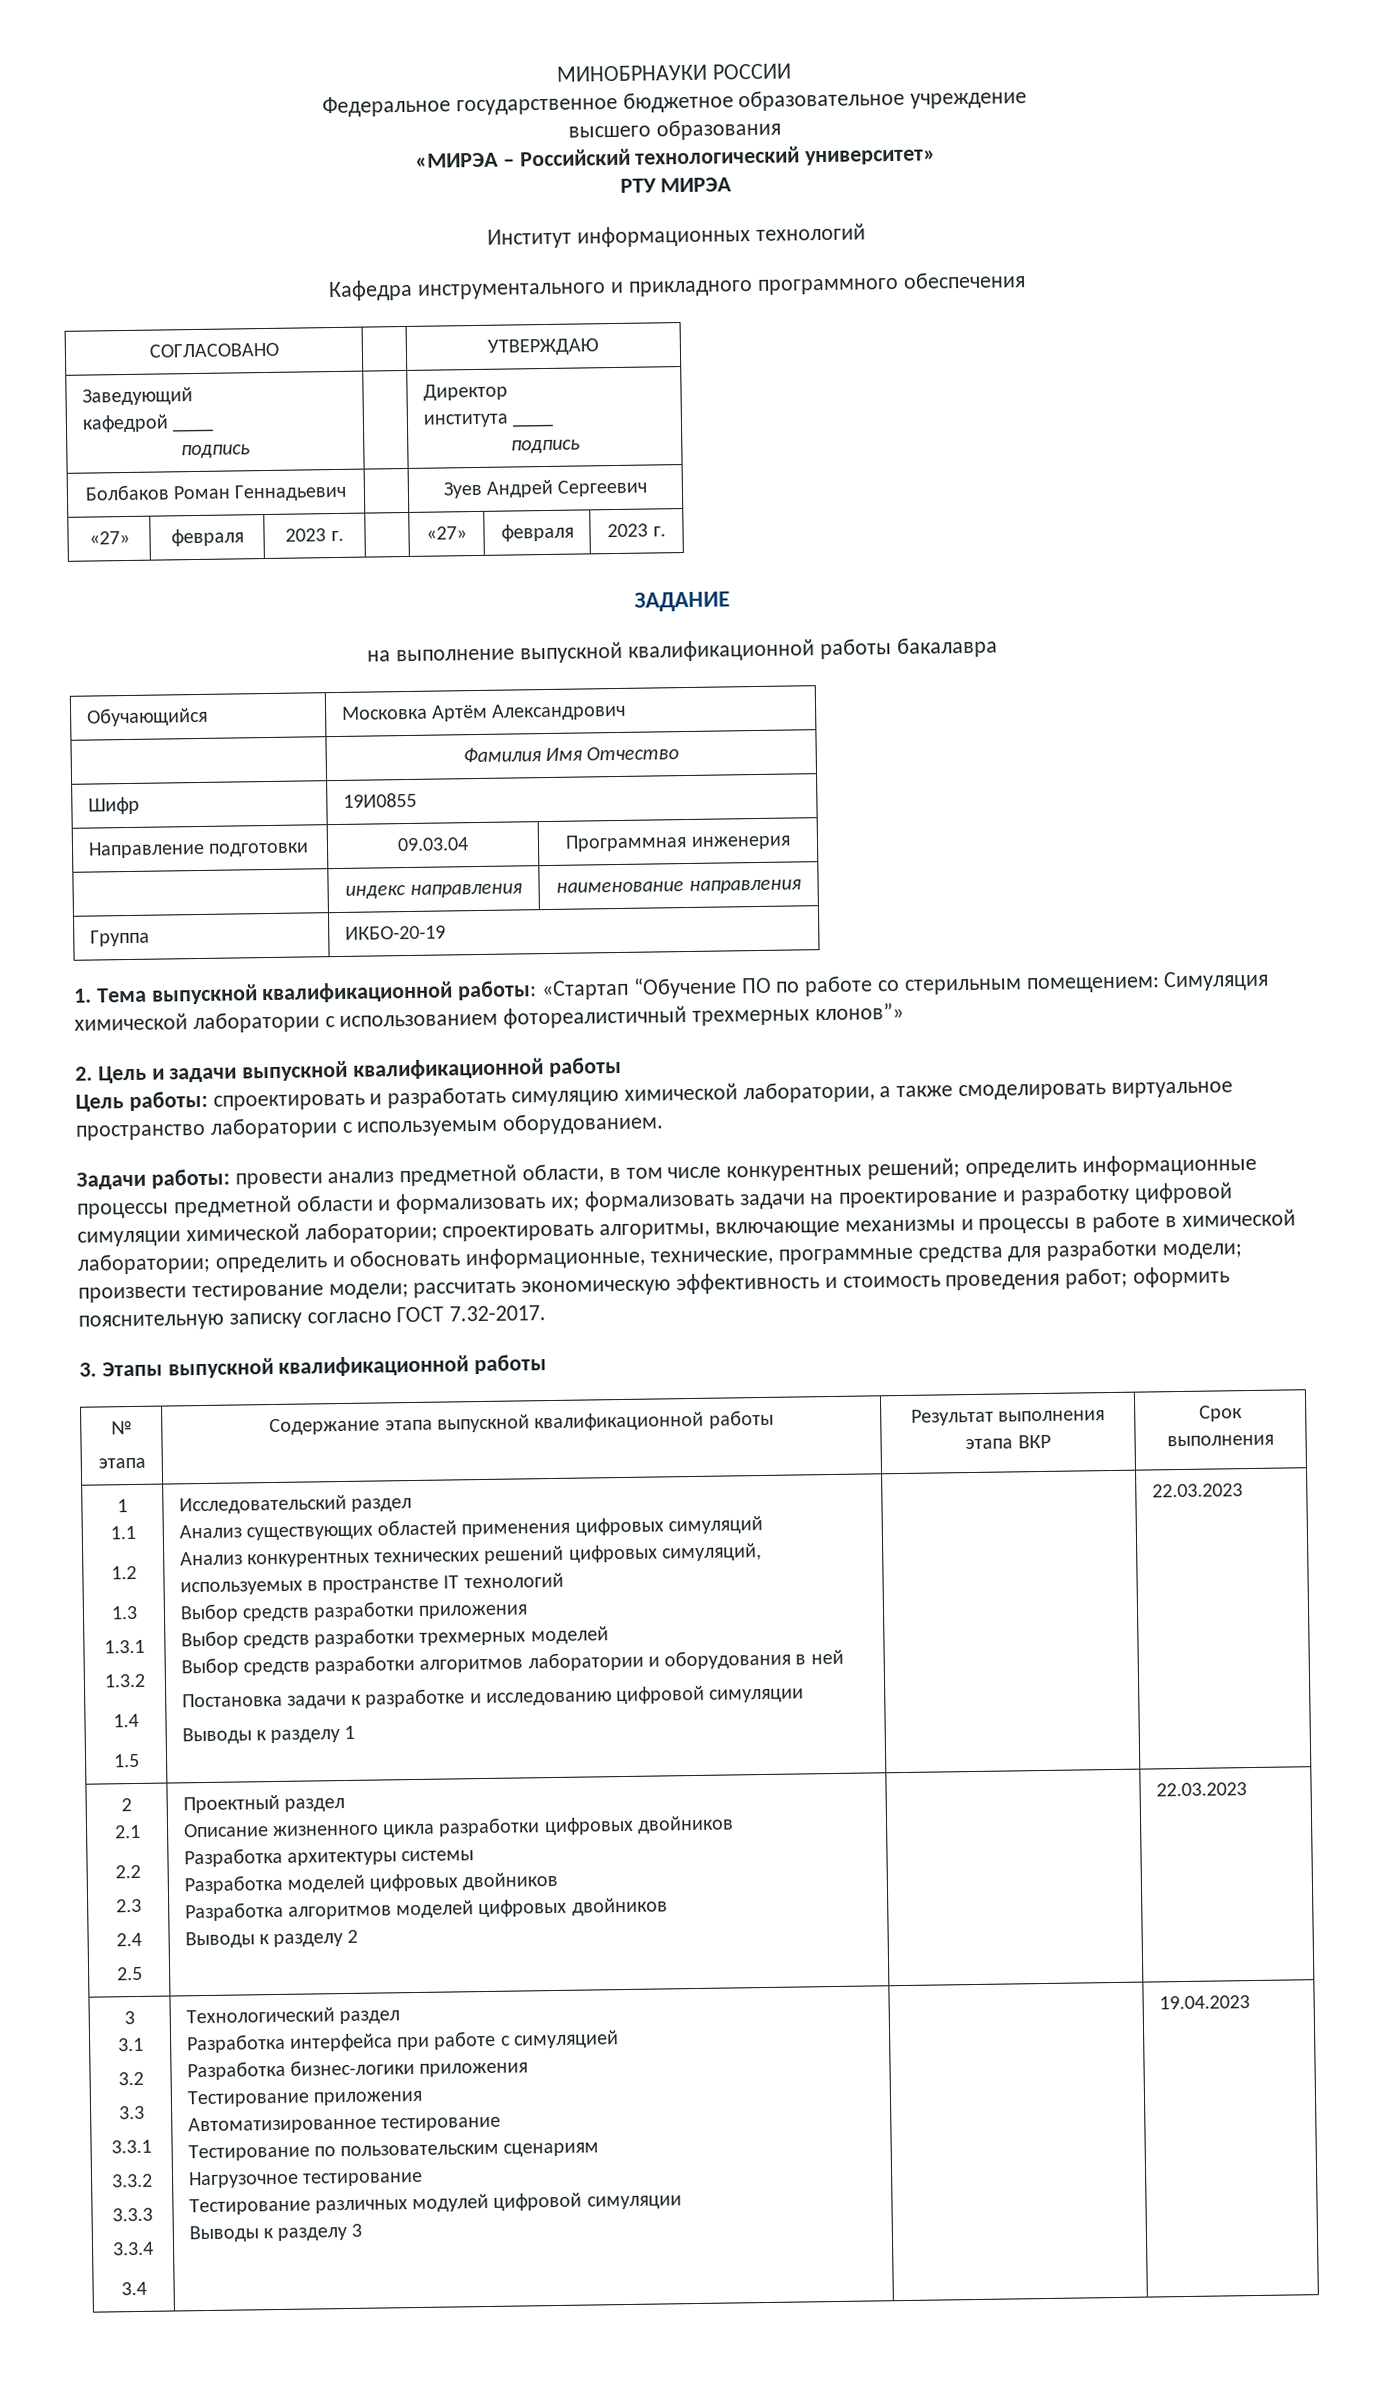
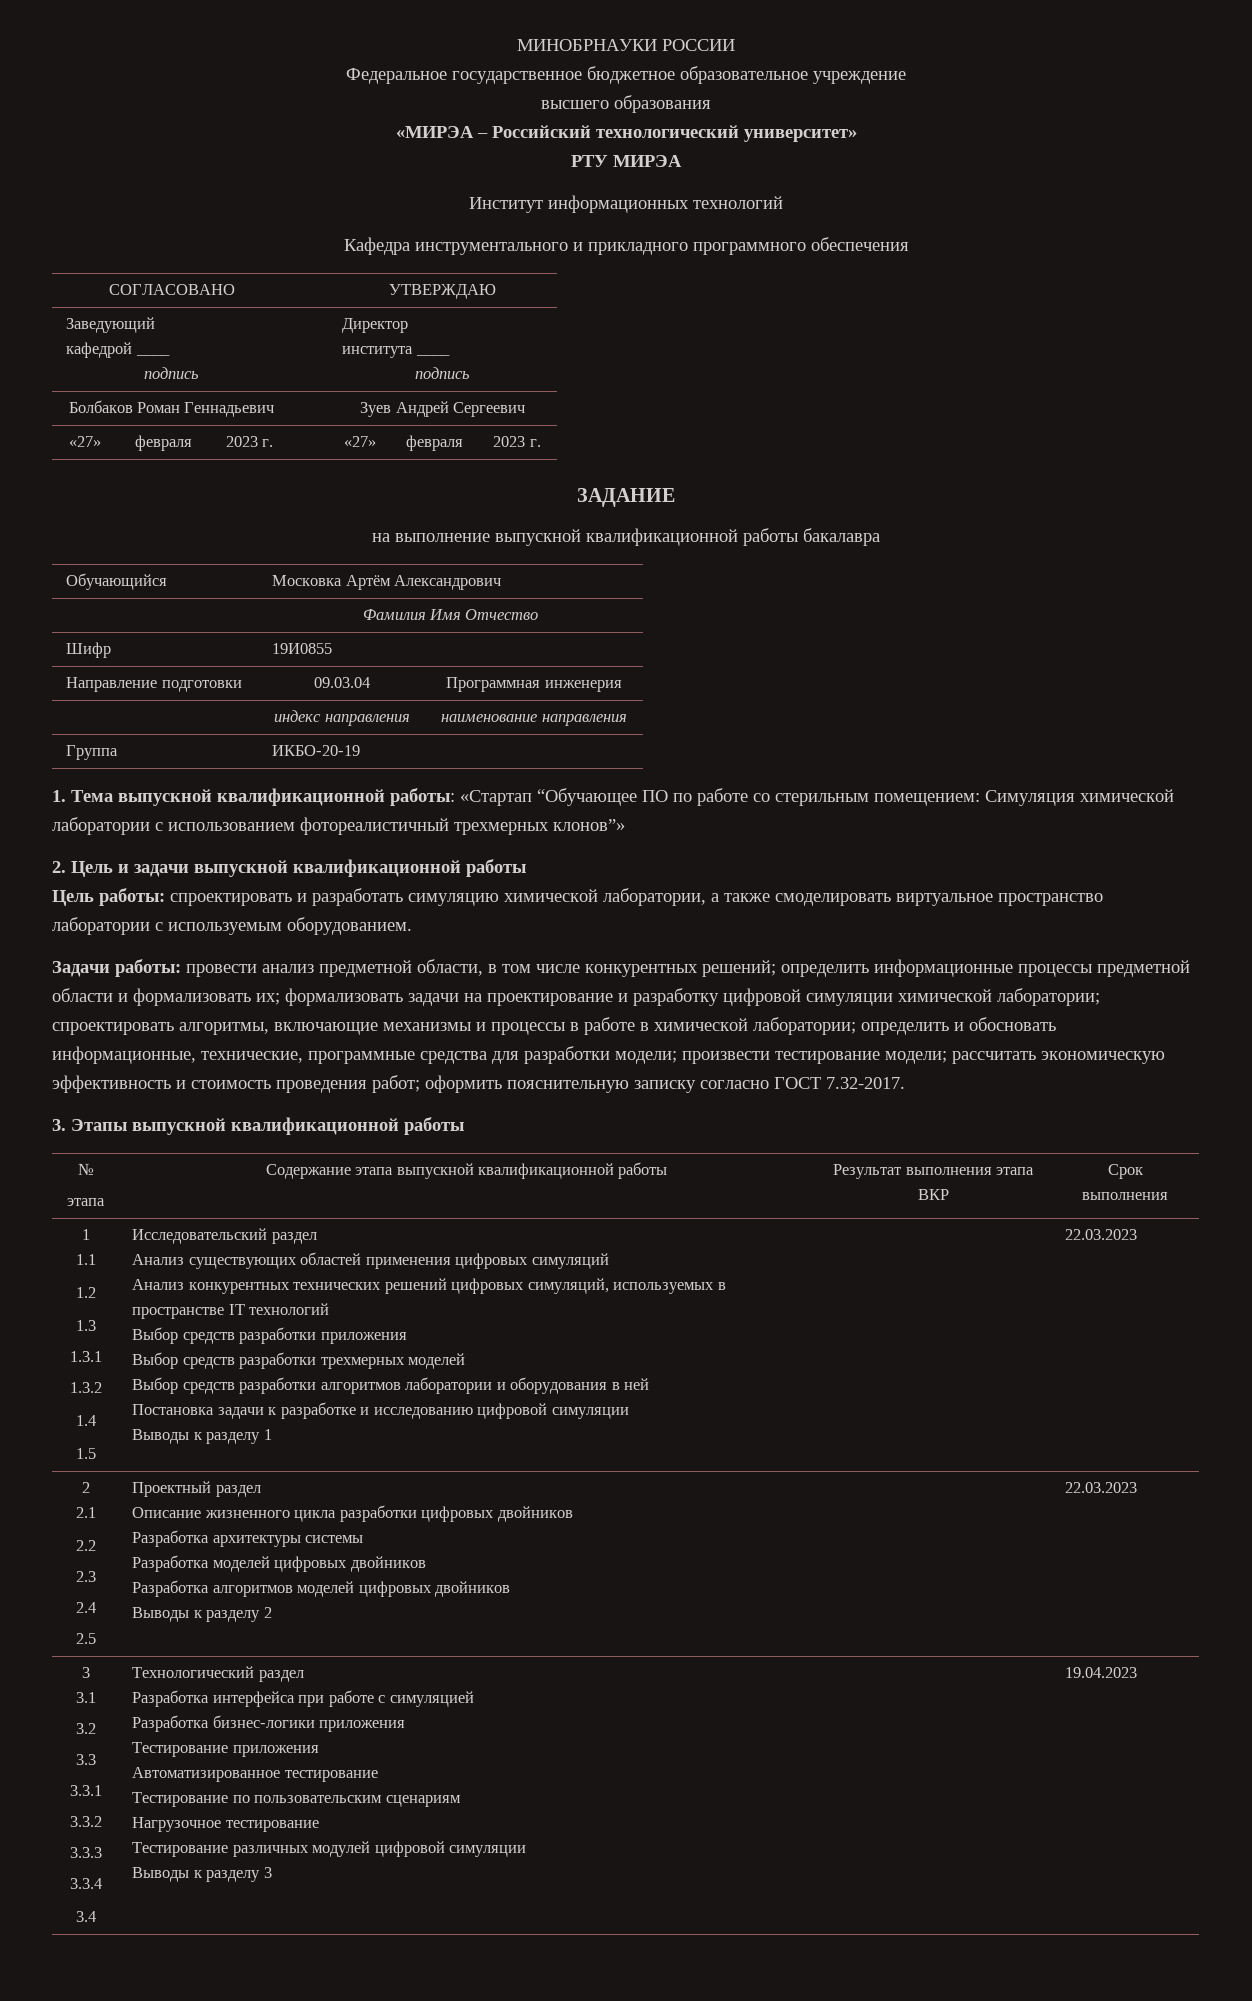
- 1. Тема выпускной квалификационной работы: «Стартап “Обучение ПО по работе со стерильным помещением: Симуляция химической лаборатории с использованием фотореалистичный трехмерных клонов”»
+ 1. Тема выпускной квалификационной работы: «Стартап “Обучающее ПО по работе со стерильным помещением: Симуляция химической лаборатории с использованием фотореалистичный трехмерных клонов”»

